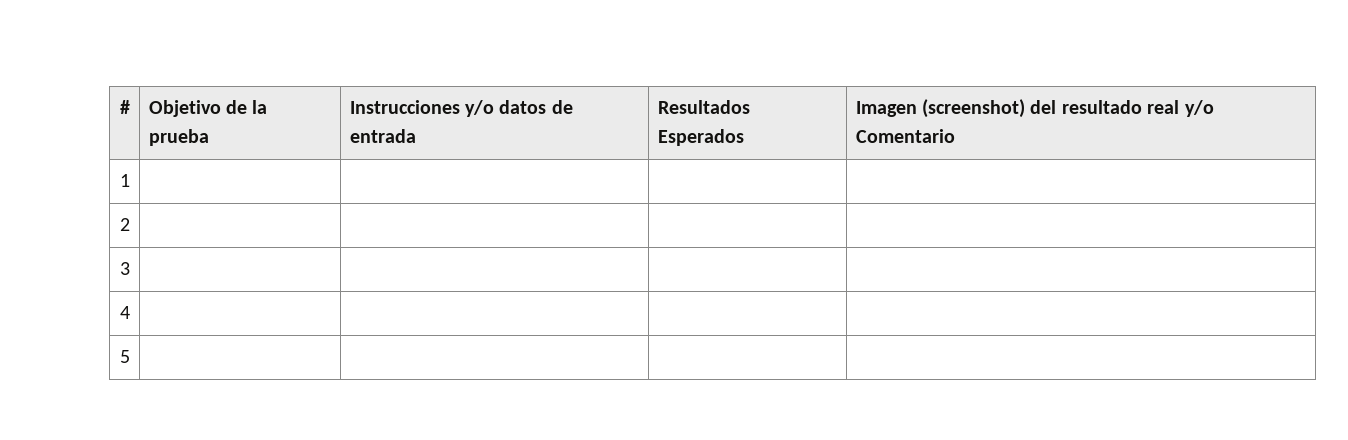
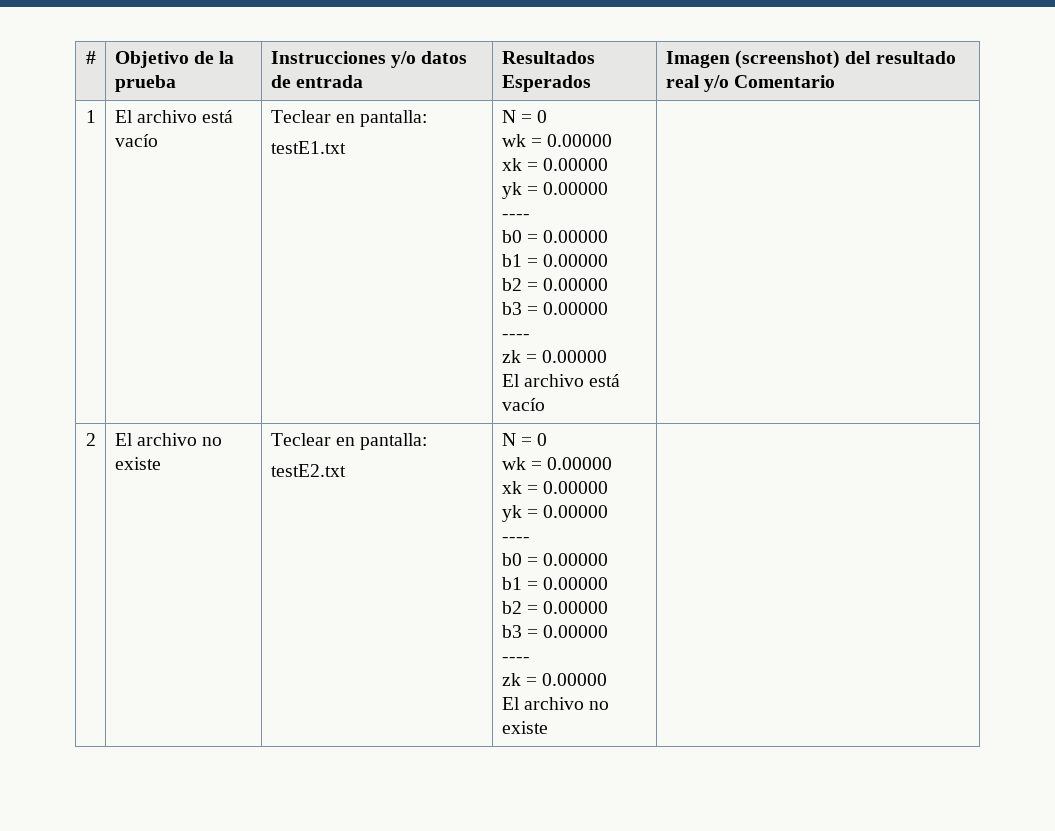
- 2 | | | |
- 3 | | | |
- 4 | | | |
- 5 | | | |
+ El archivo está vacío | Teclear en pantalla:
+ testE1.txt | N = 0
+ wk = 0.00000
+ xk = 0.00000
+ yk = 0.00000
+ ----
+ b0 = 0.00000
+ b1 = 0.00000
+ b2 = 0.00000
+ b3 = 0.00000
+ ----
+ zk = 0.00000
+ El archivo está vacío |
+ 2 | El archivo no existe | Teclear en pantalla:
+ testE2.txt | N = 0
+ wk = 0.00000
+ xk = 0.00000
+ yk = 0.00000
+ ----
+ b0 = 0.00000
+ b1 = 0.00000
+ b2 = 0.00000
+ b3 = 0.00000
+ ----
+ zk = 0.00000
+ El archivo no existe

